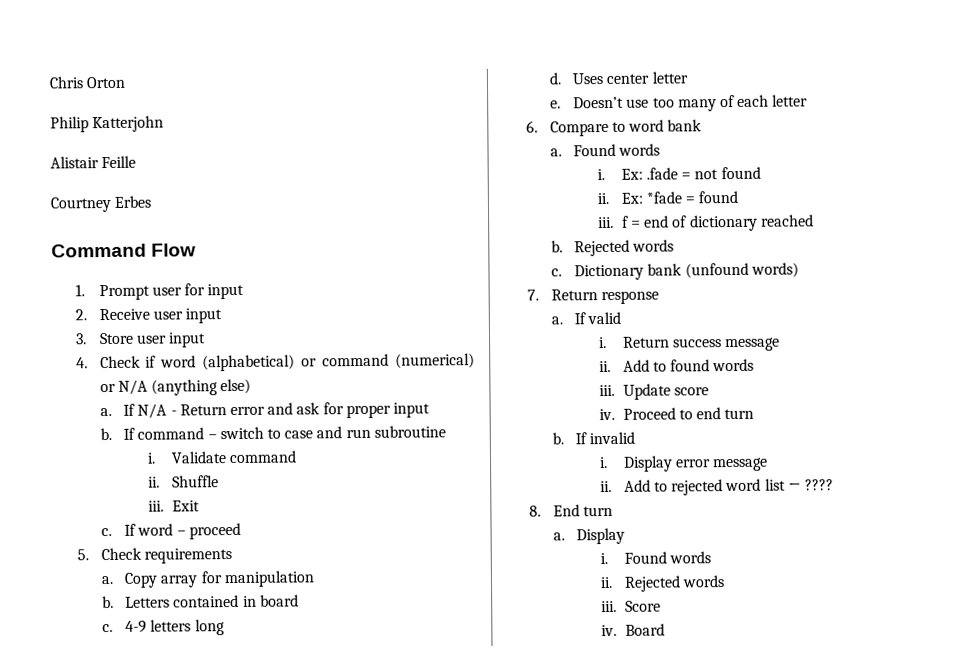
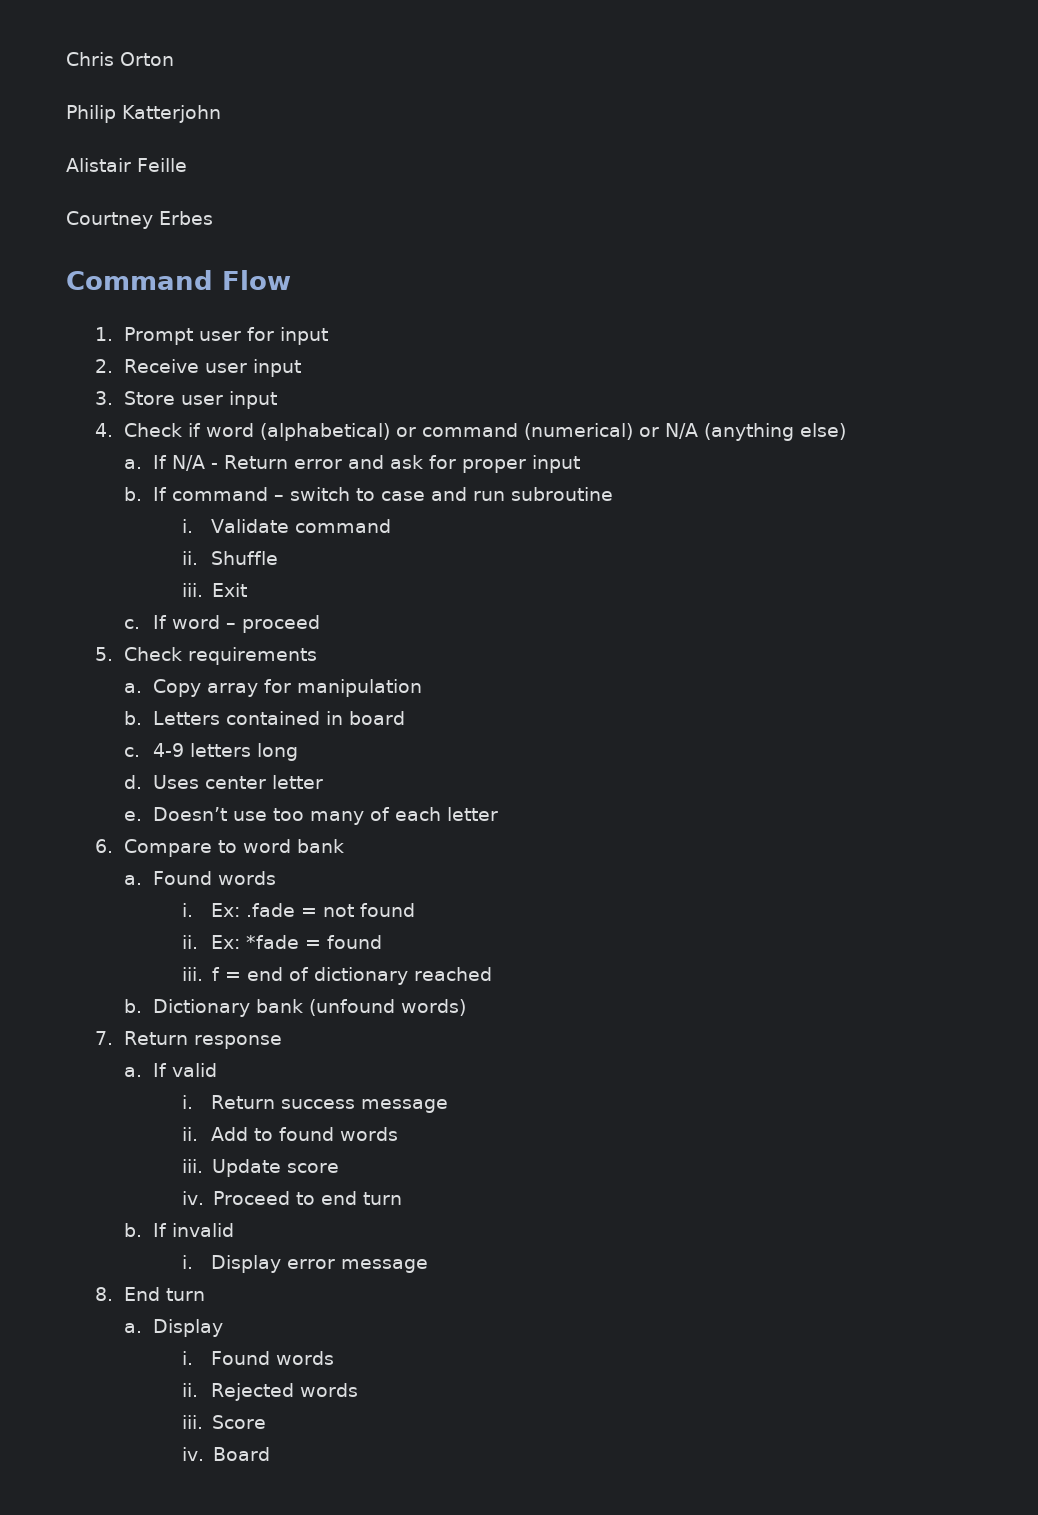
  iii. f = end of dictionary reached
- b. Rejected words
- c.
+ b.
- ii. Add to rejected word list ← ????

